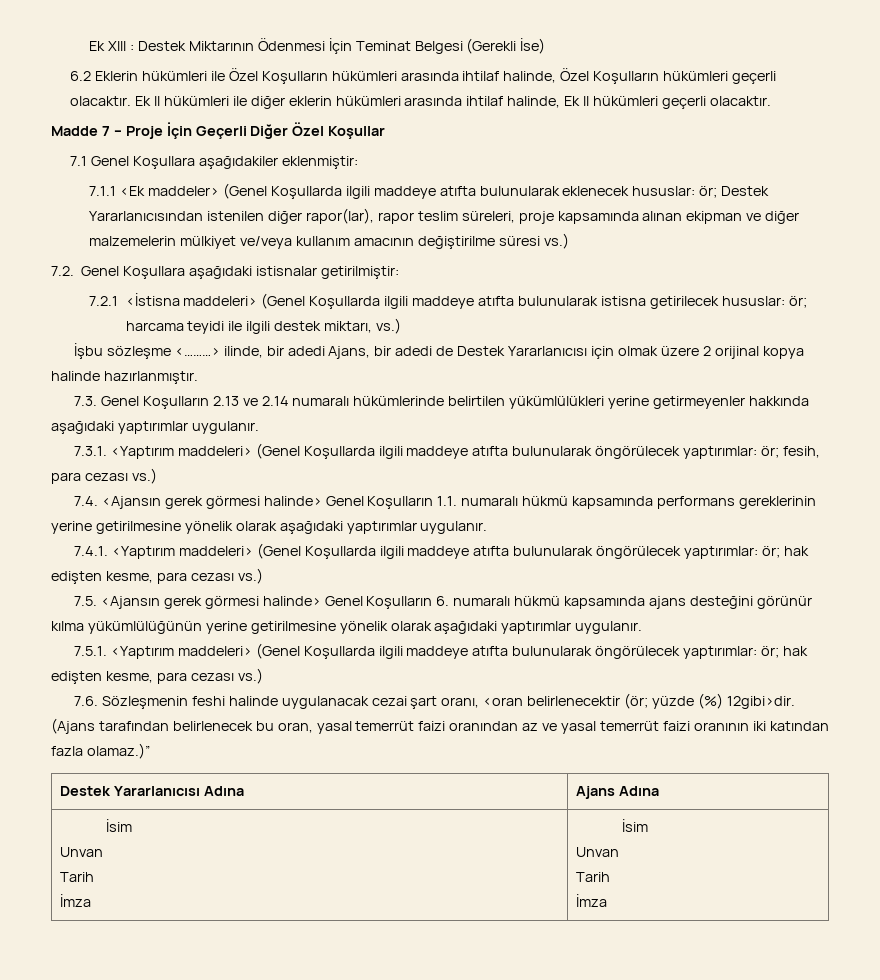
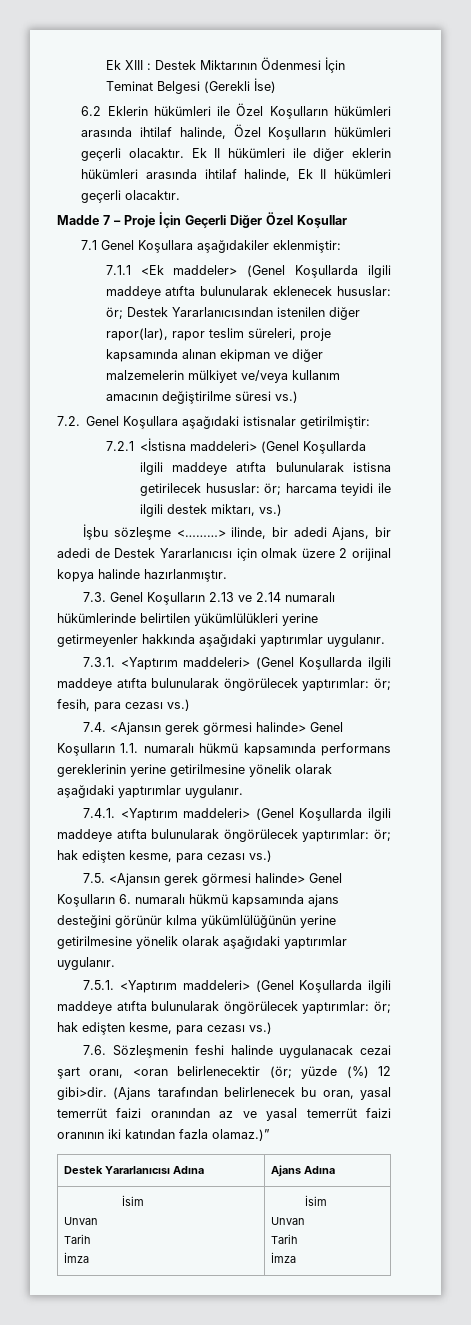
- 7.6. Sözleşmenin feshi halinde uygulanacak cezai şart oranı, <oran belirlenecektir (ör; yüzde (%) 12gibi>dir.
+ 7.6. Sözleşmenin feshi halinde uygulanacak cezai şart oranı, <oran belirlenecektir (ör; yüzde (%) 12 gibi>dir.

